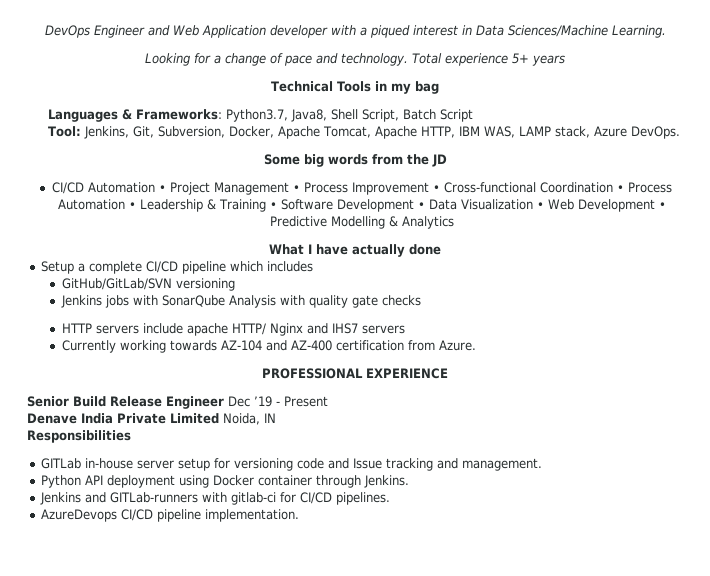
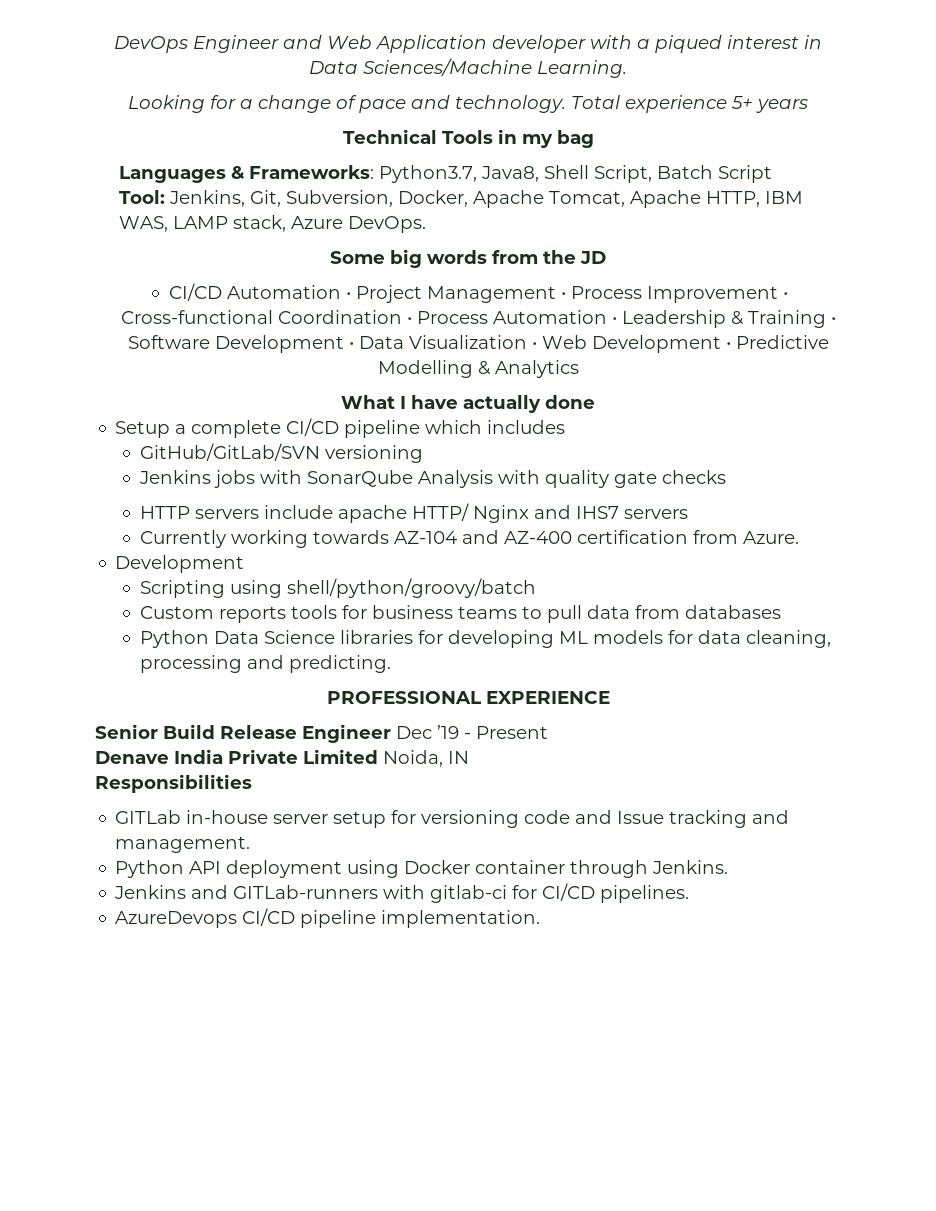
  Currently working towards AZ-104 and AZ-400 certification from Azure.
+ Development
+ Scripting using shell/python/groovy/batch
+ Custom reports tools for business teams to pull data from databases
+ Python Data Science libraries for developing ML models for data cleaning, processing and predicting.

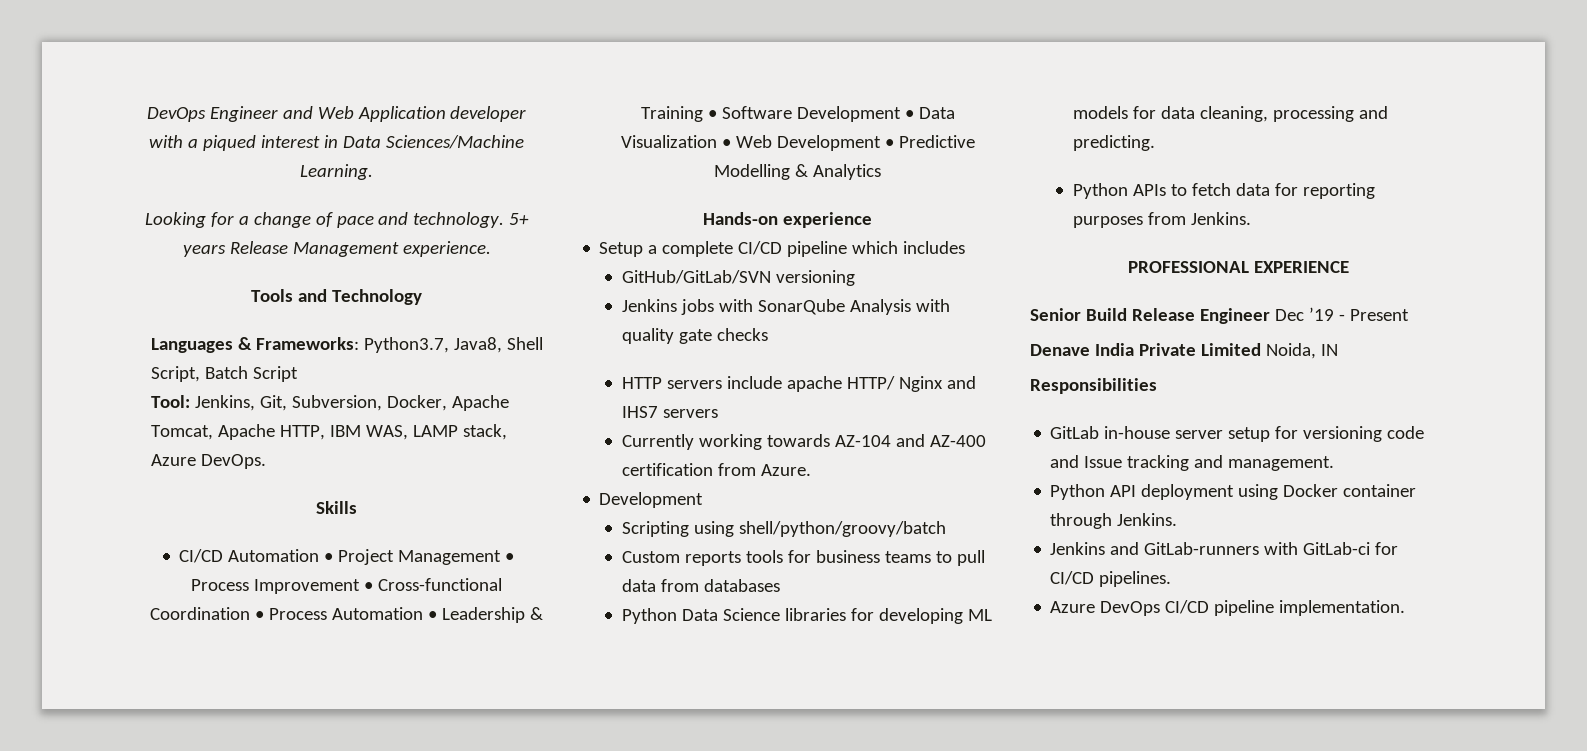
- Total experience 5+ years
- Technical Tools in my bag
+ 5+ years Release Management experience.
+ Tools and Technology
- Some big words from the JD
+ Skills
- What I have actually done
+ Hands-on experience
+ Python APIs to fetch data for reporting purposes from Jenkins.
- GITLab in-house server setup for versioning code and Issue tracking and management.
+ GitLab in-house server setup for versioning code and Issue tracking and management.
- Jenkins and GITLab-runners with gitlab-ci for CI/CD pipelines.
+ Jenkins and GitLab-runners with GitLab-ci for CI/CD pipelines.
- AzureDevops CI/CD pipeline implementation.
+ Azure DevOps CI/CD pipeline implementation.

